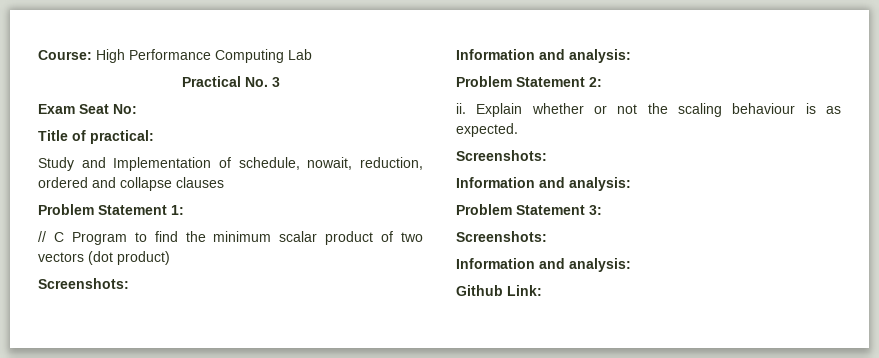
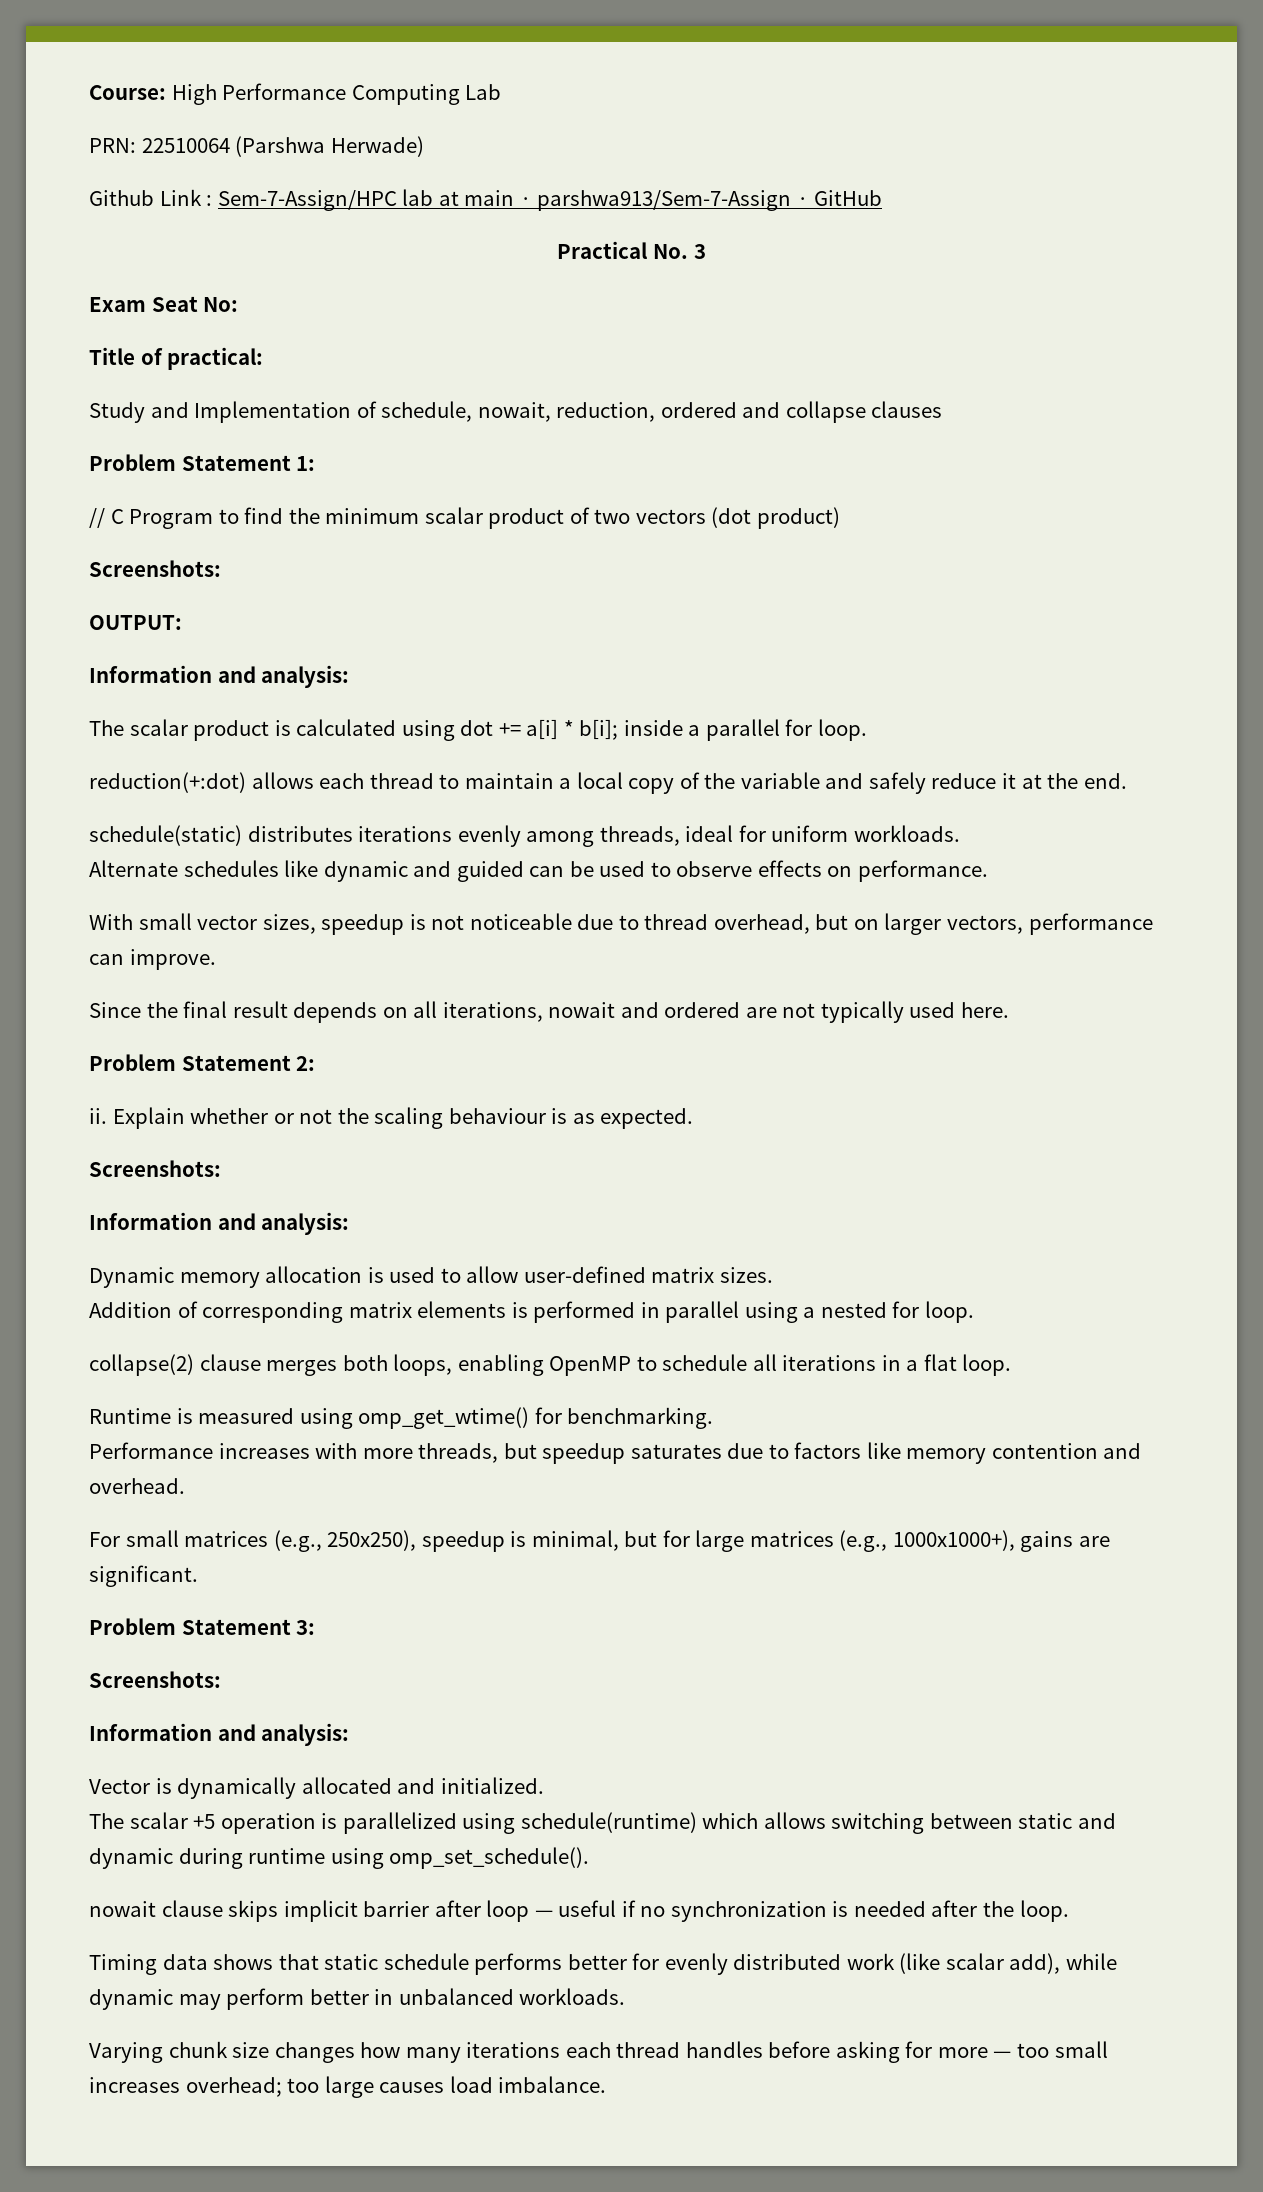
+ PRN: 22510064 (Parshwa Herwade)
+ Github Link : Sem-7-Assign/HPC lab at main · parshwa913/Sem-7-Assign · GitHub
  // C Program to find the minimum scalar product of two vectors (dot product)
  Screenshots:
+ OUTPUT:
  Information and analysis:
+ The scalar product is calculated using dot += a[i] * b[i]; inside a parallel for loop.
+ reduction(+:dot) allows each thread to maintain a local copy of the variable and safely reduce it at the end.
+ schedule(static) distributes iterations evenly among threads, ideal for uniform workloads.
+ Alternate schedules like dynamic and guided can be used to observe effects on performance.
+ With small vector sizes, speedup is not noticeable due to thread overhead, but on larger vectors, performance can improve.
+ Since the final result depends on all iterations, nowait and ordered are not typically used here.
+ Dynamic memory allocation is used to allow user-defined matrix sizes.
+ Addition of corresponding matrix elements is performed in parallel using a nested for loop.
+ collapse(2) clause merges both loops, enabling OpenMP to schedule all iterations in a flat loop.
+ Runtime is measured using omp_get_wtime() for benchmarking.
+ Performance increases with more threads, but speedup saturates due to factors like memory contention and overhead.
+ For small matrices (e.g., 250x250), speedup is minimal, but for large matrices (e.g., 1000x1000+), gains are significant.
- Github Link:
+ Vector is dynamically allocated and initialized.
+ The scalar +5 operation is parallelized using schedule(runtime) which allows switching between static and dynamic during runtime using omp_set_schedule().
+ nowait clause skips implicit barrier after loop — useful if no synchronization is needed after the loop.
+ Timing data shows that static schedule performs better for evenly distributed work (like scalar add), while dynamic may perform better in unbalanced workloads.
+ Varying chunk size changes how many iterations each thread handles before asking for more — too small increases overhead; too large causes load imbalance.

